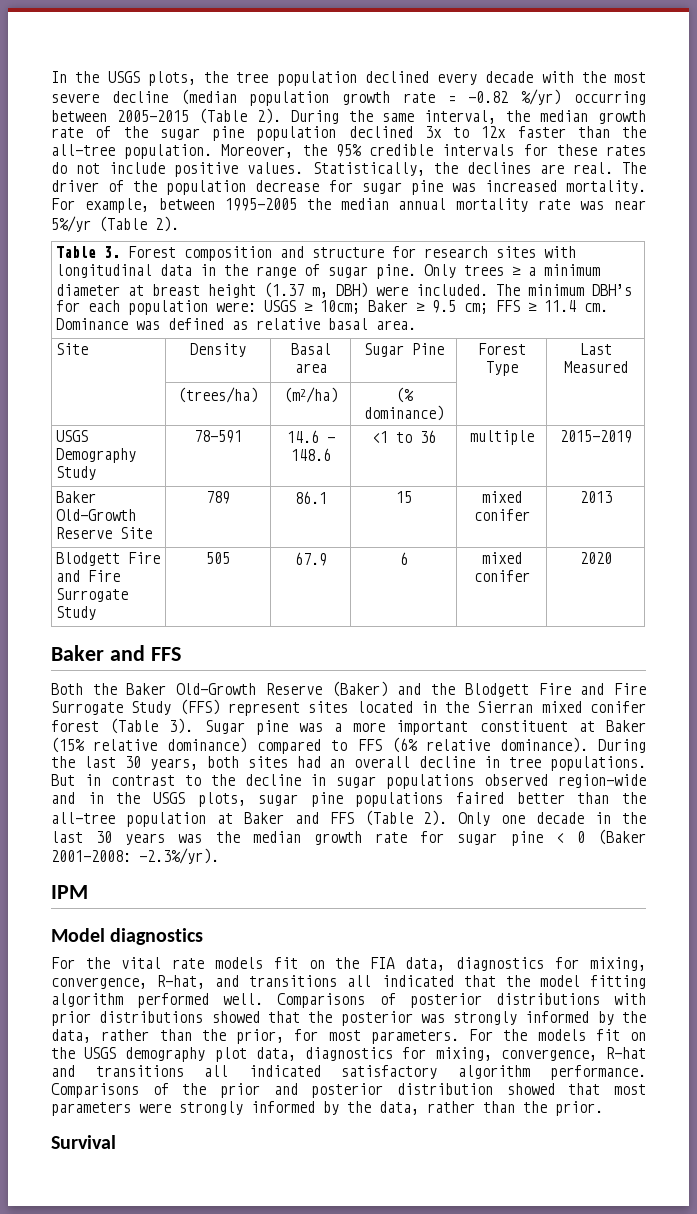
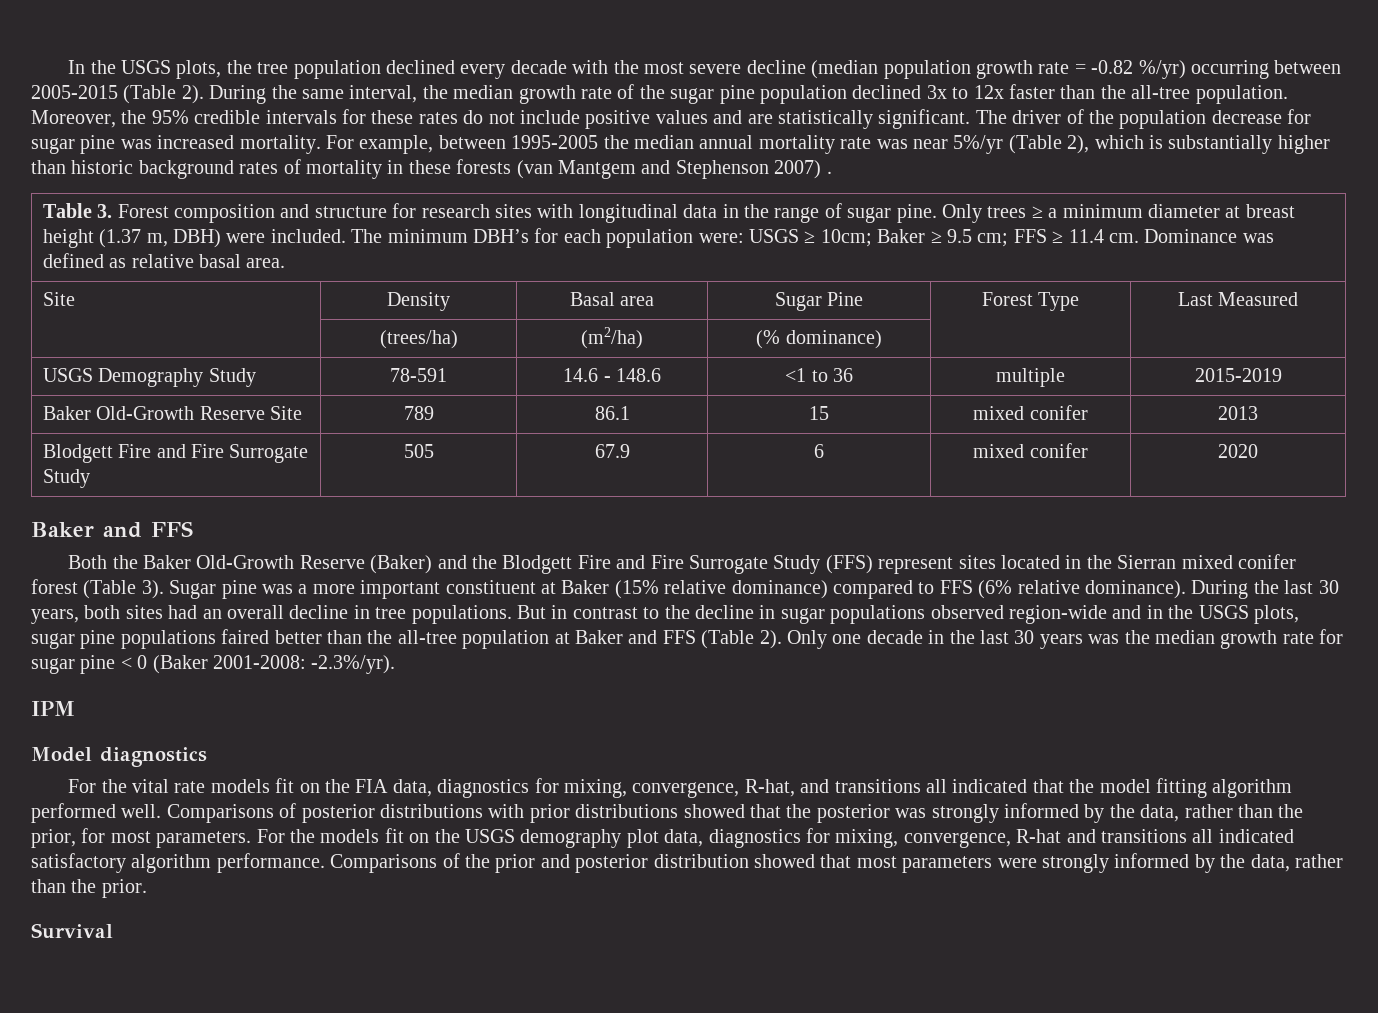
- Moreover, the 95% credible intervals for these rates do not include positive values. Statistically, the declines are real.
+ Moreover, the 95% credible intervals for these rates do not include positive values and are statistically significant.
- For example, between 1995-2005 the median annual mortality rate was near 5%/yr (Table 2).
+ For example, between 1995-2005 the median annual mortality rate was near 5%/yr (Table 2), which is substantially higher than historic background rates of mortality in these forests (van Mantgem and Stephenson 2007) .

